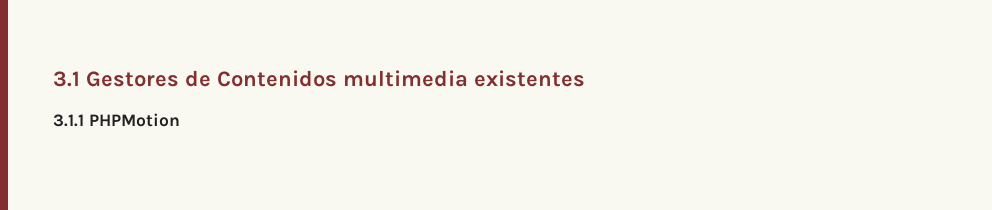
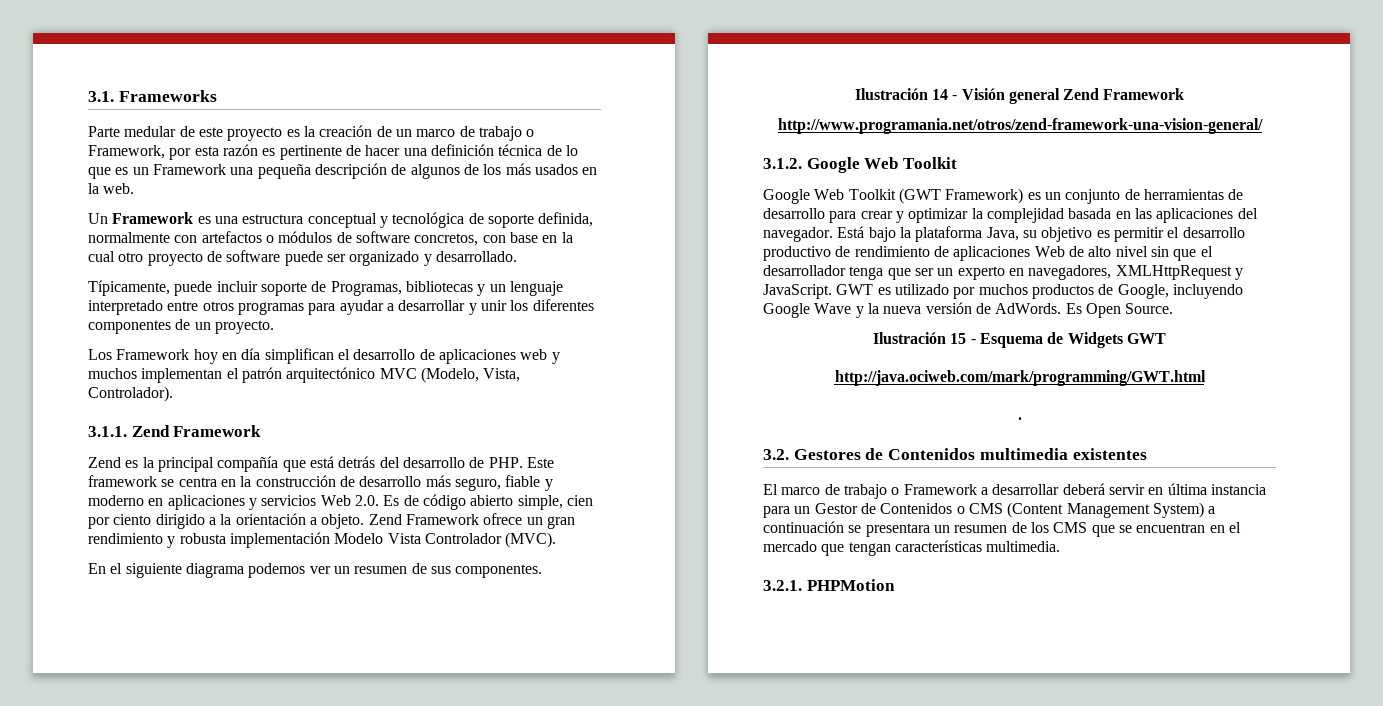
- 3.1 Gestores de Contenidos multimedia existentes
+ 3.1. Frameworks
+ Parte medular de este proyecto es la creación de un marco de trabajo o Framework, por esta razón es pertinente de hacer una definición técnica de lo que es un Framework una pequeña descripción de algunos de los más usados en la web.
+ Un Framework es una estructura conceptual y tecnológica de soporte definida, normalmente con artefactos o módulos de software concretos, con base en la cual otro proyecto de software puede ser organizado y desarrollado.
+ Típicamente, puede incluir soporte de Programas, bibliotecas y un lenguaje interpretado entre otros programas para ayudar a desarrollar y unir los diferentes componentes de un proyecto.
+ Los Framework hoy en día simplifican el desarrollo de aplicaciones web y muchos implementan el patrón arquitectónico MVC (Modelo, Vista, Controlador).
+ 3.1.1. Zend Framework
+ Zend es la principal compañía que está detrás del desarrollo de PHP. Este framework se centra en la construcción de desarrollo más seguro, fiable y moderno en aplicaciones y servicios Web 2.0. Es de código abierto simple, cien por ciento dirigido a la orientación a objeto. Zend Framework ofrece un gran rendimiento y robusta implementación Modelo Vista Controlador (MVC).
+ En el siguiente diagrama podemos ver un resumen de sus componentes.
+ Ilustración 14 - Visión general Zend Framework
+ http://www.programania.net/otros/zend-framework-una-vision-general/
+ 3.1.2. Google Web Toolkit
+ Google Web Toolkit (GWT Framework) es un conjunto de herramientas de desarrollo para crear y optimizar la complejidad basada en las aplicaciones del navegador. Está bajo la plataforma Java, su objetivo es permitir el desarrollo productivo de rendimiento de aplicaciones Web de alto nivel sin que el desarrollador tenga que ser un experto en navegadores, XMLHttpRequest y JavaScript. GWT es utilizado por muchos productos de Google, incluyendo Google Wave y la nueva versión de AdWords. Es Open Source.
+ Ilustración 15 - Esquema de Widgets GWT
+ http://java.ociweb.com/mark/programming/GWT.html
+ .
+ 3.2. Gestores de Contenidos multimedia existentes
- 3.1.1 PHPMotion
+ El marco de trabajo o Framework a desarrollar deberá servir en última instancia para un Gestor de Contenidos o CMS (Content Management System) a continuación se presentara un resumen de los CMS que se encuentran en el mercado que tengan características multimedia.
+ 3.2.1. PHPMotion

